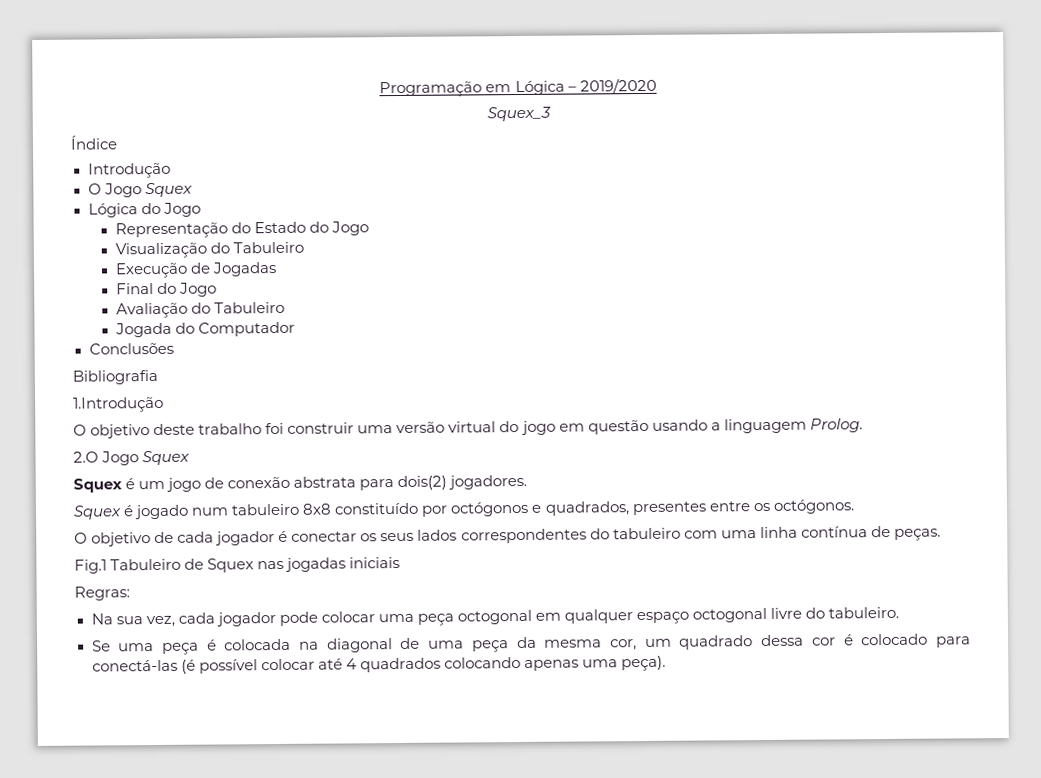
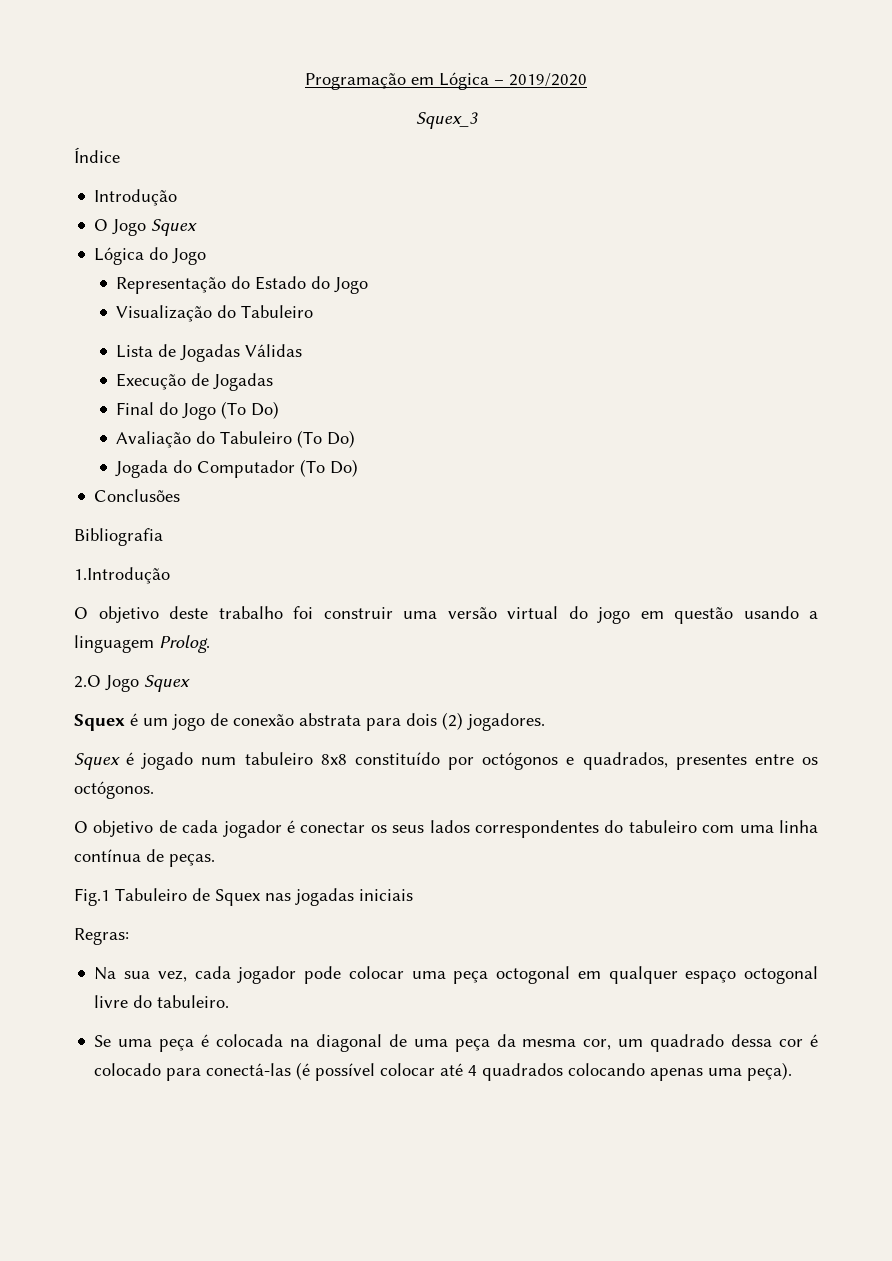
+ Lista de Jogadas Válidas
- Final do Jogo
+ Final do Jogo (To Do)
- Avaliação do Tabuleiro
+ Avaliação do Tabuleiro (To Do)
- Jogada do Computador
+ Jogada do Computador (To Do)
- Squex é um jogo de conexão abstrata para dois(2) jogadores.
+ Squex é um jogo de conexão abstrata para dois (2) jogadores.

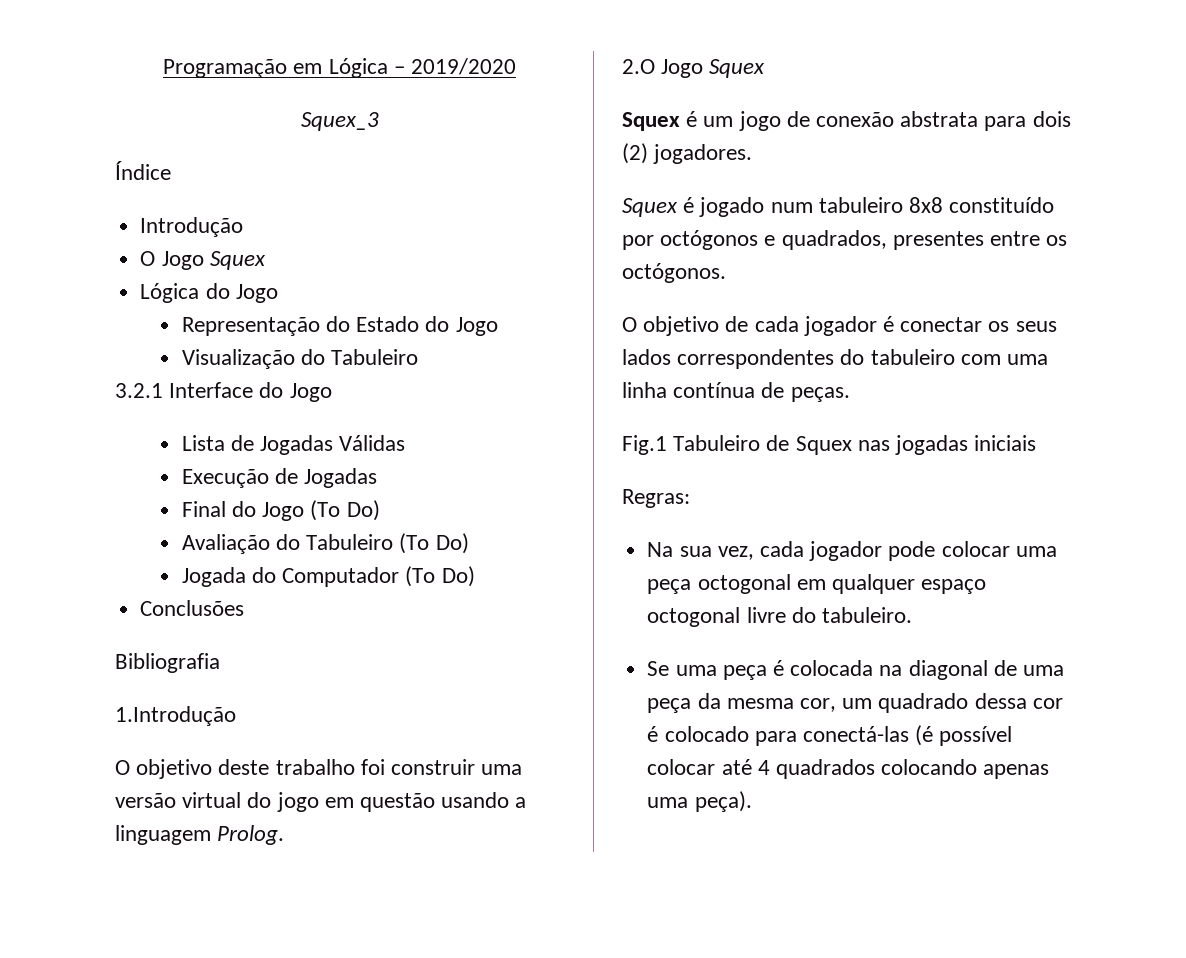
+ 3.2.1 Interface do Jogo

